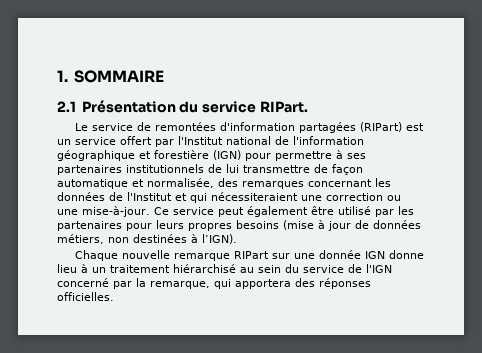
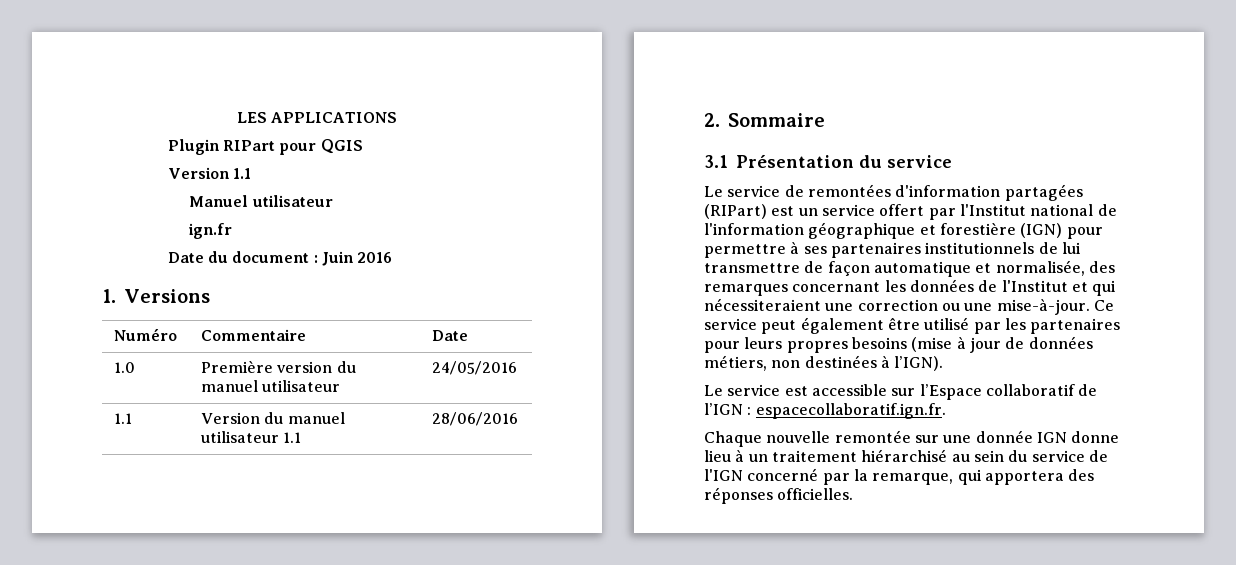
- 1. SOMMAIRE
- 2.1 Présentation du service RIPart.
+ LES APPLICATIONS
+ Plugin RIPart pour QGIS
+ Version 1.1
+ Manuel utilisateur
+ ign.fr
+ Date du document : Juin 2016
+ 1. Versions
+ Numéro | Commentaire | Date
+ 1.0 | Première version du manuel utilisateur | 24/05/2016
+ 1.1 | Version du manuel utilisateur 1.1 | 28/06/2016
+ 2. Sommaire
+ 3.1 Présentation du service
+ Le service est accessible sur l’Espace collaboratif de l’IGN : espacecollaboratif.ign.fr.
- Chaque nouvelle remarque RIPart sur une donnée IGN donne lieu à un traitement hiérarchisé au sein du service de l'IGN concerné par la remarque, qui apportera des réponses officielles.
+ Chaque nouvelle remontée sur une donnée IGN donne lieu à un traitement hiérarchisé au sein du service de l'IGN concerné par la remarque, qui apportera des réponses officielles.

